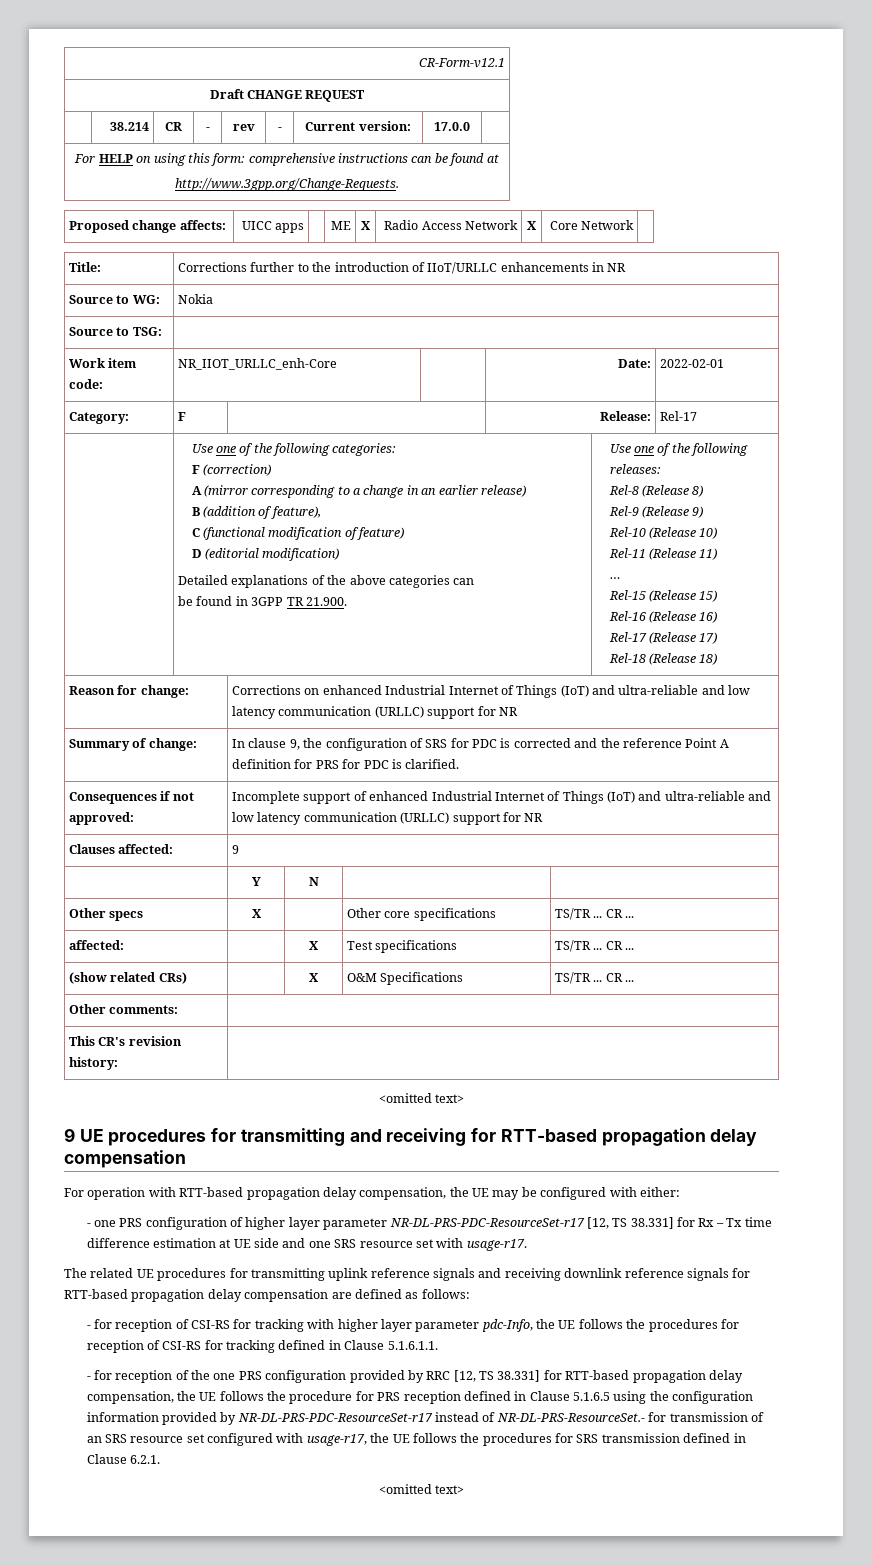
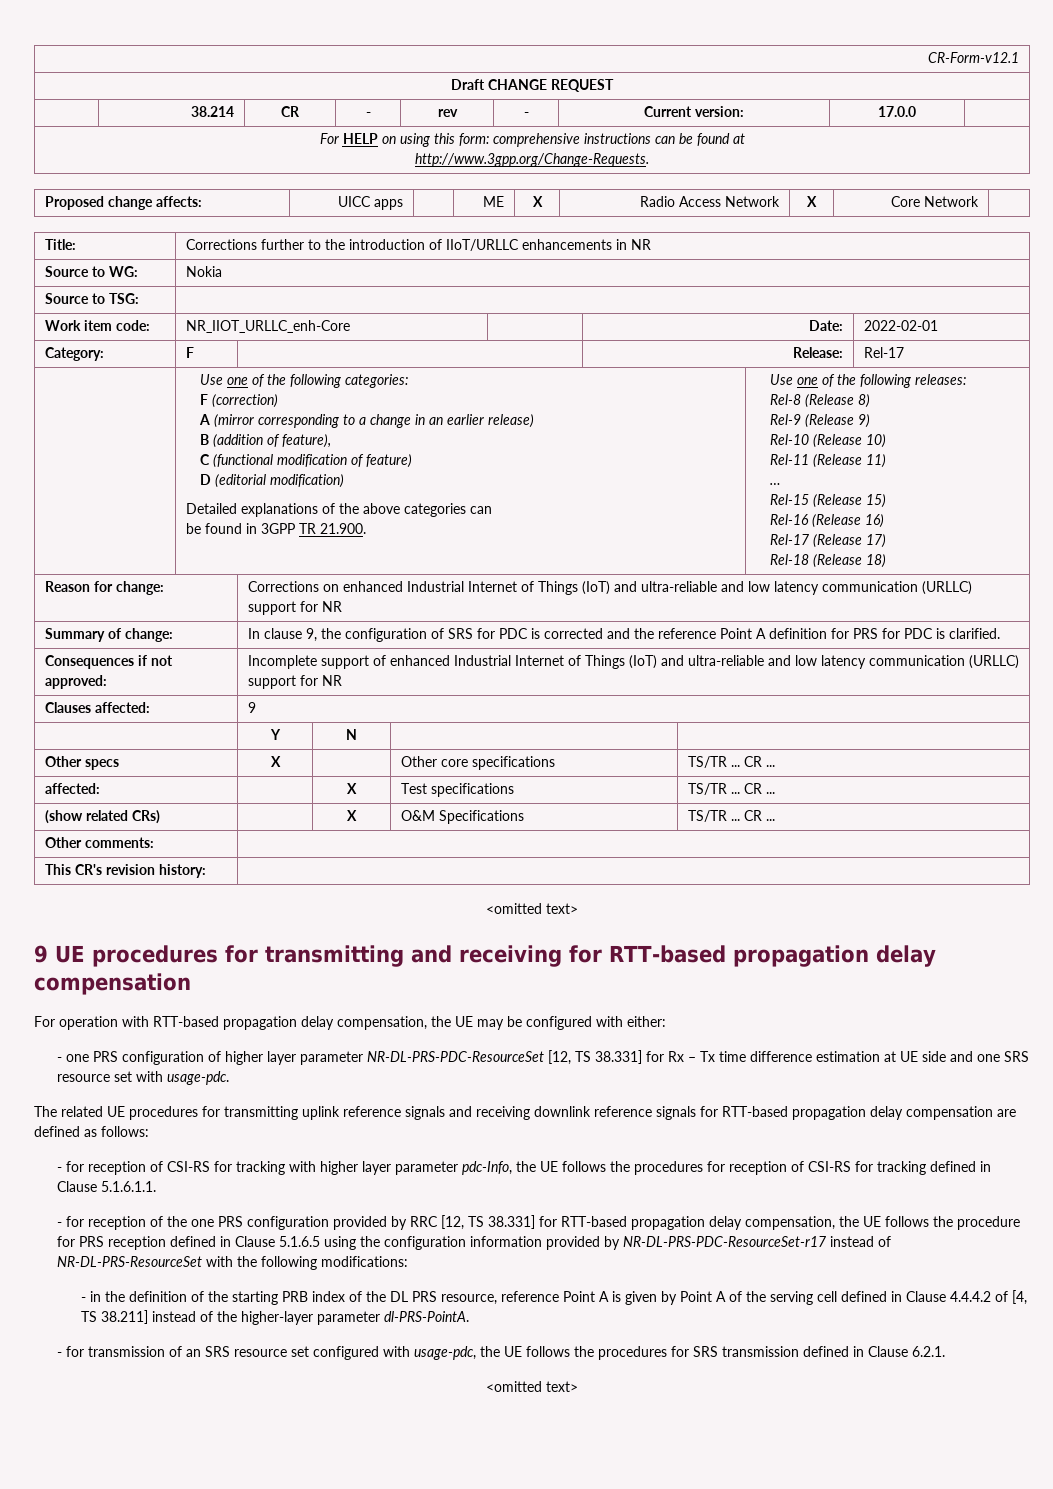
- - one PRS configuration of higher layer parameter NR-DL-PRS-PDC-ResourceSet-r17 [12, TS 38.331] for Rx – Tx time difference estimation at UE side and one SRS resource set with usage-r17.
+ - one PRS configuration of higher layer parameter NR-DL-PRS-PDC-ResourceSet [12, TS 38.331] for Rx – Tx time difference estimation at UE side and one SRS resource set with usage-pdc.
- - for reception of the one PRS configuration provided by RRC [12, TS 38.331] for RTT-based propagation delay compensation, the UE follows the procedure for PRS reception defined in Clause 5.1.6.5 using the configuration information provided by NR-DL-PRS-PDC-ResourceSet-r17 instead of NR-DL-PRS-ResourceSet.- for transmission of an SRS resource set configured with usage-r17, the UE follows the procedures for SRS transmission defined in Clause 6.2.1.
+ - for reception of the one PRS configuration provided by RRC [12, TS 38.331] for RTT-based propagation delay compensation, the UE follows the procedure for PRS reception defined in Clause 5.1.6.5 using the configuration information provided by NR-DL-PRS-PDC-ResourceSet-r17 instead of NR-DL-PRS-ResourceSet with the following modifications:
+ - in the definition of the starting PRB index of the DL PRS resource, reference Point A is given by Point A of the serving cell defined in Clause 4.4.4.2 of [4, TS 38.211] instead of the higher-layer parameter dl-PRS-PointA.
+ - for transmission of an SRS resource set configured with usage-pdc, the UE follows the procedures for SRS transmission defined in Clause 6.2.1.

